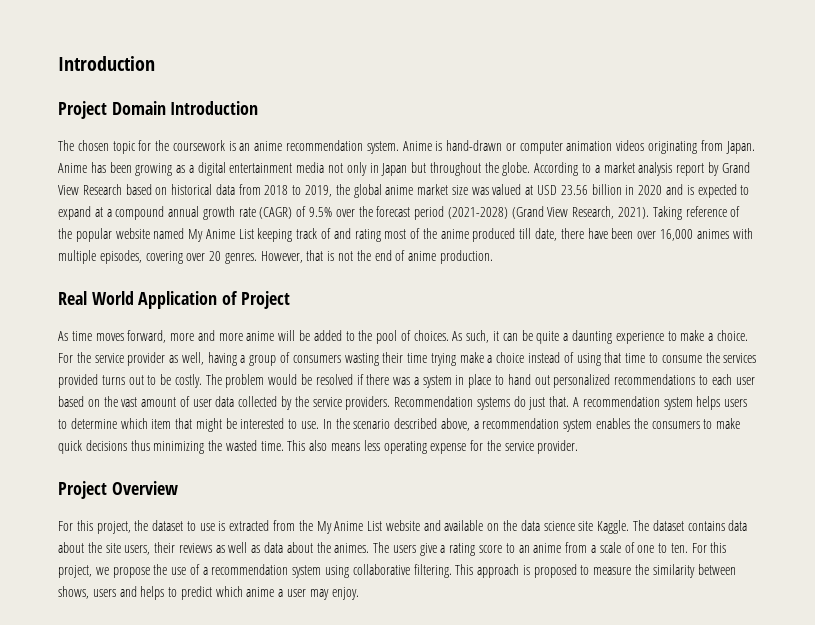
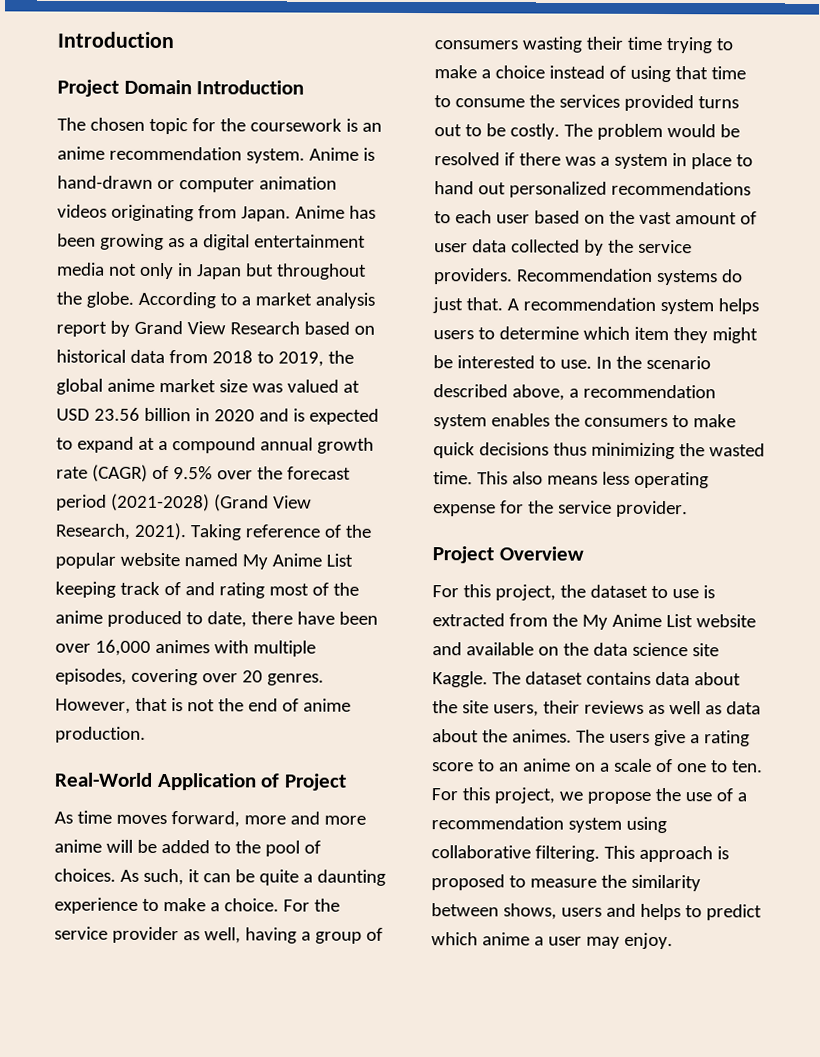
- Taking reference of the popular website named My Anime List keeping track of and rating most of the anime produced till date, there have been over 16,000 animes with multiple episodes, covering over 20 genres.
+ Taking reference of the popular website named My Anime List keeping track of and rating most of the anime produced to date, there have been over 16,000 animes with multiple episodes, covering over 20 genres.
- Real World Application of Project
+ Real-World Application of Project
- For the service provider as well, having a group of consumers wasting their time trying make a choice instead of using that time to consume the services provided turns out to be costly.
+ For the service provider as well, having a group of consumers wasting their time trying to make a choice instead of using that time to consume the services provided turns out to be costly.
- A recommendation system helps users to determine which item that might be interested to use.
+ A recommendation system helps users to determine which item they might be interested to use.
- The users give a rating score to an anime from a scale of one to ten.
+ The users give a rating score to an anime on a scale of one to ten.

